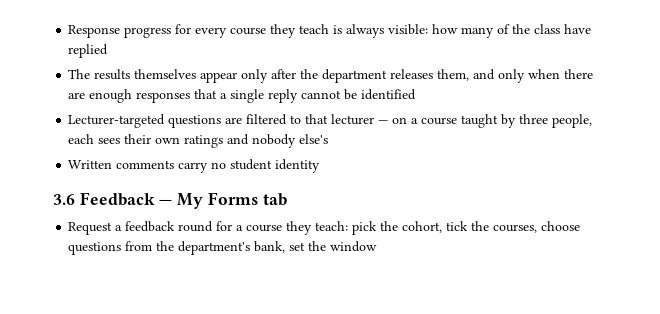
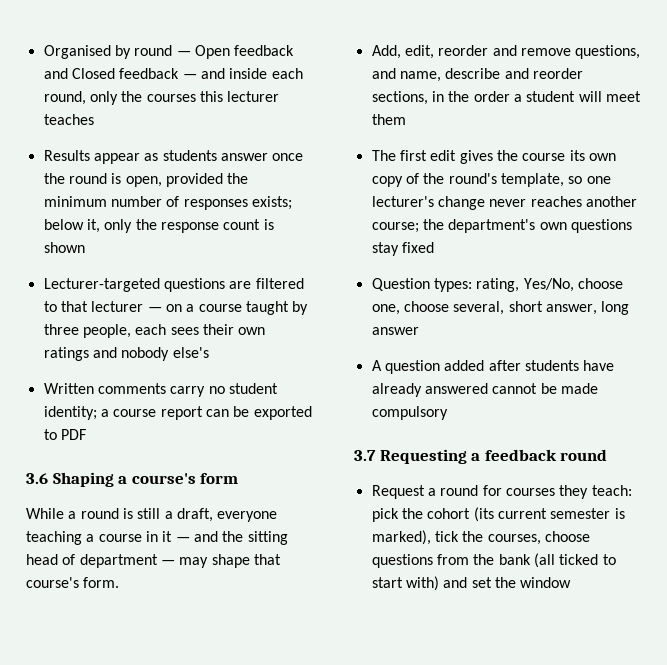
- Response progress for every course they teach is always visible: how many of the class have replied
- The results themselves appear only after the department releases them, and only when there are enough responses that a single reply cannot be identified
+ Organised by round — Open feedback and Closed feedback — and inside each round, only the courses this lecturer teaches
+ Results appear as students answer once the round is open, provided the minimum number of responses exists; below it, only the response count is shown
- Written comments carry no student identity
- 3.6 Feedback — My Forms tab
+ Written comments carry no student identity; a course report can be exported to PDF
+ 3.6 Shaping a course's form
+ While a round is still a draft, everyone teaching a course in it — and the sitting head of department — may shape that course's form.
+ Add, edit, reorder and remove questions, and name, describe and reorder sections, in the order a student will meet them
+ The first edit gives the course its own copy of the round's template, so one lecturer's change never reaches another course; the department's own questions stay fixed
+ Question types: rating, Yes/No, choose one, choose several, short answer, long answer
+ A question added after students have already answered cannot be made compulsory
+ 3.7 Requesting a feedback round
- Request a feedback round for a course they teach: pick the cohort, tick the courses, choose questions from the department's bank, set the window
+ Request a round for courses they teach: pick the cohort (its current semester is marked), tick the courses, choose questions from the bank (all ticked to start with) and set the window

